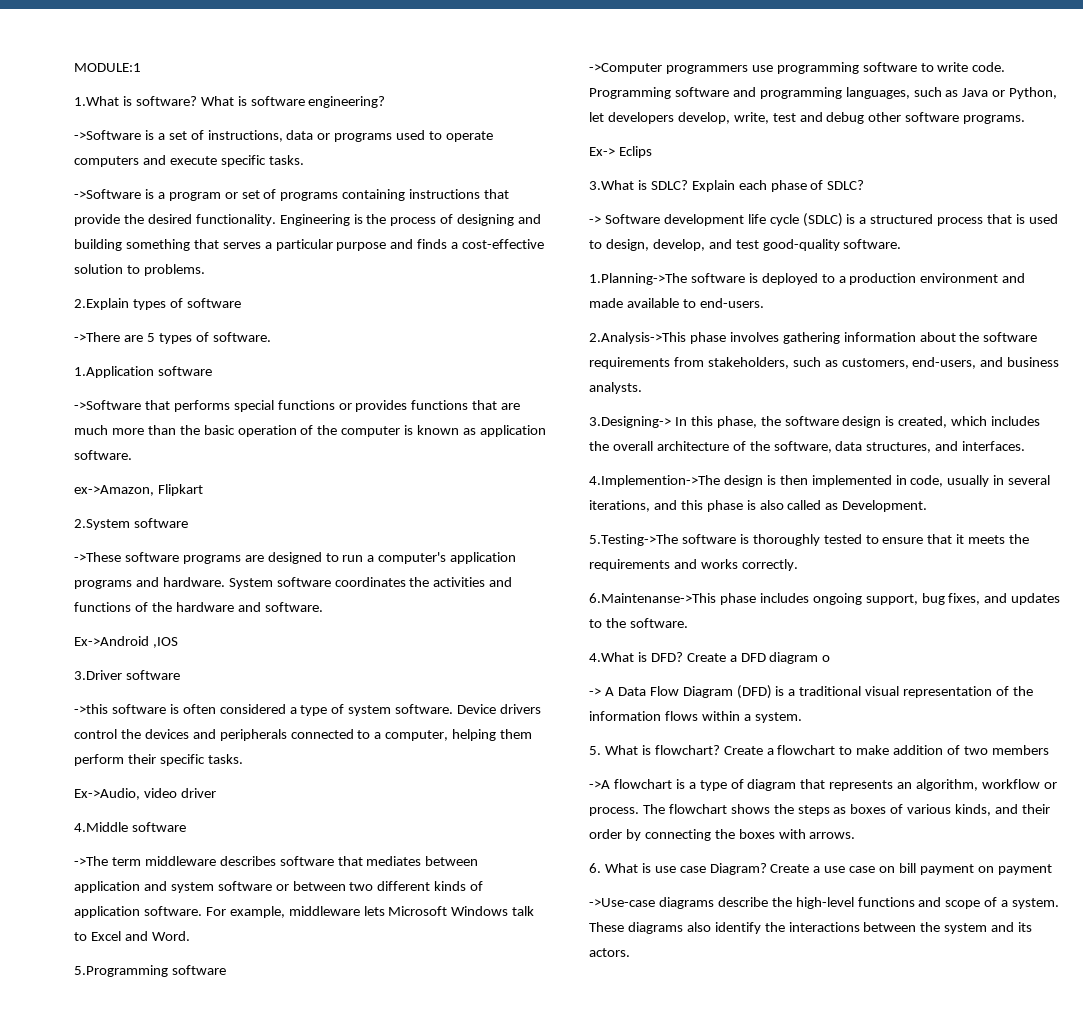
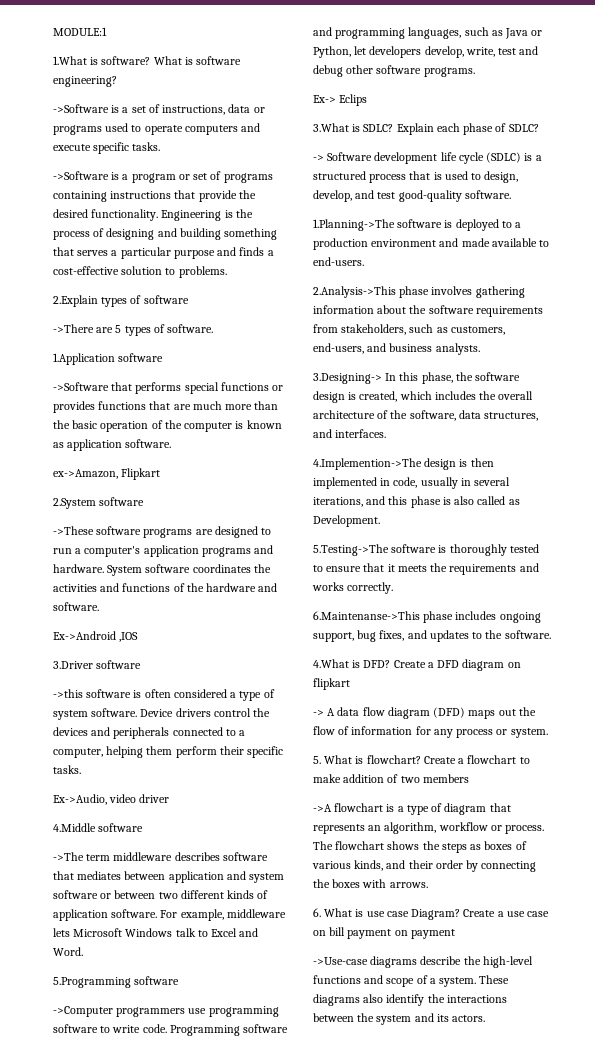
- Create a DFD diagram o
+ Create a DFD diagram on flipkart
- -> A Data Flow Diagram (DFD) is a traditional visual representation of the information flows within a system.
+ -> A data flow diagram (DFD) maps out the flow of information for any process or system.

